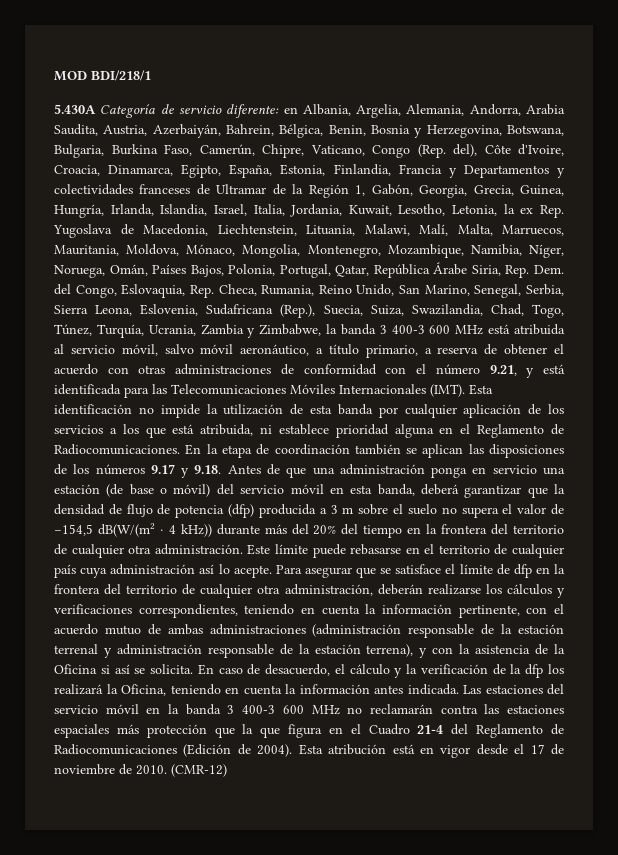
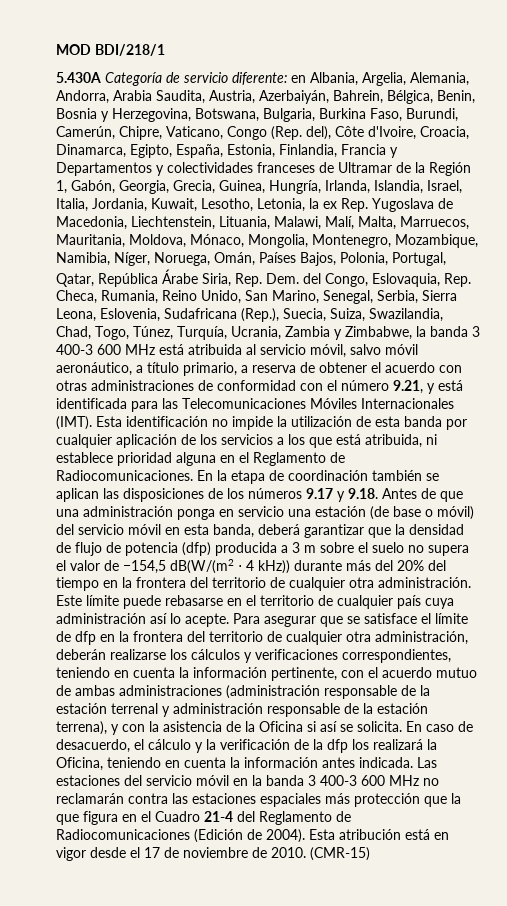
- en Albania, Argelia, Alemania, Andorra, Arabia Saudita, Austria, Azerbaiyán, Bahrein, Bélgica, Benin, Bosnia y Herzegovina, Botswana, Bulgaria, Burkina Faso, Camerún, Chipre, Vaticano, Congo (Rep. del), Côte d'Ivoire, Croacia, Dinamarca, Egipto, España, Estonia, Finlandia, Francia y Departamentos y colectividades franceses de Ultramar de la Región 1, Gabón, Georgia, Grecia, Guinea, Hungría, Irlanda, Islandia, Israel, Italia, Jordania, Kuwait, Lesotho, Letonia, la ex Rep. Yugoslava de Macedonia, Liechtenstein, Lituania, Malawi, Malí, Malta, Marruecos, Mauritania, Moldova, Mónaco, Mongolia, Montenegro, Mozambique, Namibia, Níger, Noruega, Omán, Países Bajos, Polonia, Portugal, Qatar, República Árabe Siria, Rep. Dem. del Congo, Eslovaquia, Rep. Checa, Rumania, Reino Unido, San Marino, Senegal, Serbia, Sierra Leona, Eslovenia, Sudafricana (Rep.), Suecia, Suiza, Swazilandia, Chad, Togo, Túnez, Turquía, Ucrania, Zambia y Zimbabwe, la banda 3 400-3 600 MHz está atribuida al servicio móvil, salvo móvil aeronáutico, a título primario, a reserva de obtener el acuerdo con otras administraciones de conformidad con el número 9.21, y está identificada para las Telecomunicaciones Móviles Internacionales (IMT).
+ en Albania, Argelia, Alemania, Andorra, Arabia Saudita, Austria, Azerbaiyán, Bahrein, Bélgica, Benin, Bosnia y Herzegovina, Botswana, Bulgaria, Burkina Faso, Burundi, Camerún, Chipre, Vaticano, Congo (Rep. del), Côte d'Ivoire, Croacia, Dinamarca, Egipto, España, Estonia, Finlandia, Francia y Departamentos y colectividades franceses de Ultramar de la Región 1, Gabón, Georgia, Grecia, Guinea, Hungría, Irlanda, Islandia, Israel, Italia, Jordania, Kuwait, Lesotho, Letonia, la ex Rep. Yugoslava de Macedonia, Liechtenstein, Lituania, Malawi, Malí, Malta, Marruecos, Mauritania, Moldova, Mónaco, Mongolia, Montenegro, Mozambique, Namibia, Níger, Noruega, Omán, Países Bajos, Polonia, Portugal, Qatar, República Árabe Siria, Rep. Dem. del Congo, Eslovaquia, Rep. Checa, Rumania, Reino Unido, San Marino, Senegal, Serbia, Sierra Leona, Eslovenia, Sudafricana (Rep.), Suecia, Suiza, Swazilandia, Chad, Togo, Túnez, Turquía, Ucrania, Zambia y Zimbabwe, la banda 3 400-3 600 MHz está atribuida al servicio móvil, salvo móvil aeronáutico, a título primario, a reserva de obtener el acuerdo con otras administraciones de conformidad con el número 9.21, y está identificada para las Telecomunicaciones Móviles Internacionales (IMT).
- (CMR-12)
+ (CMR-15)

